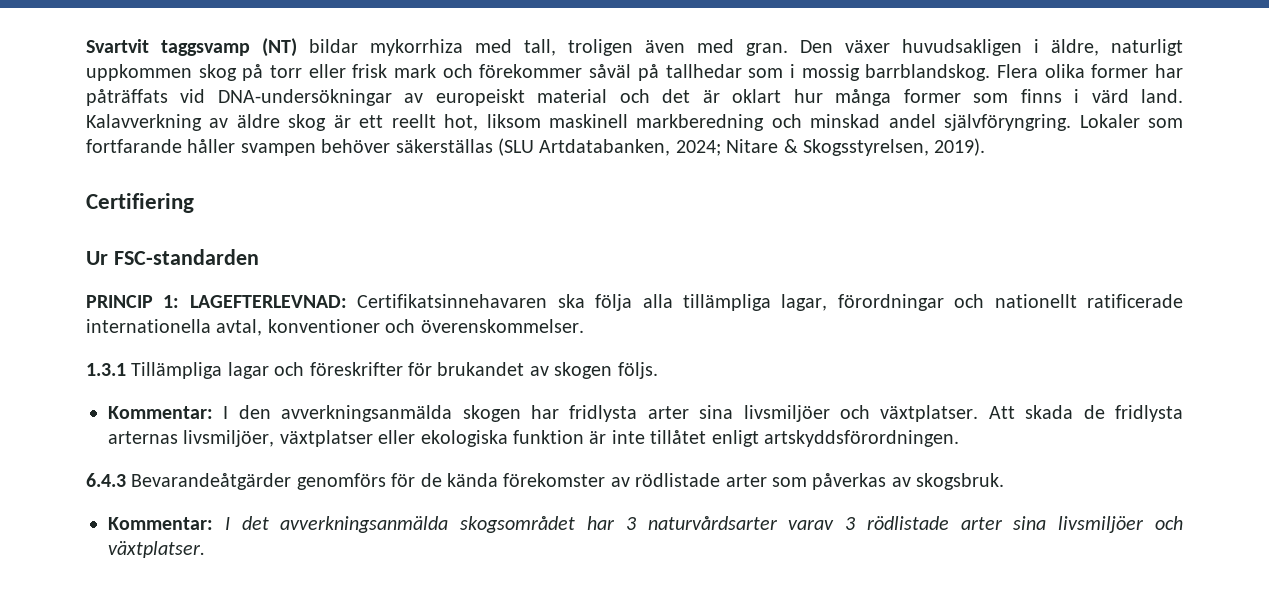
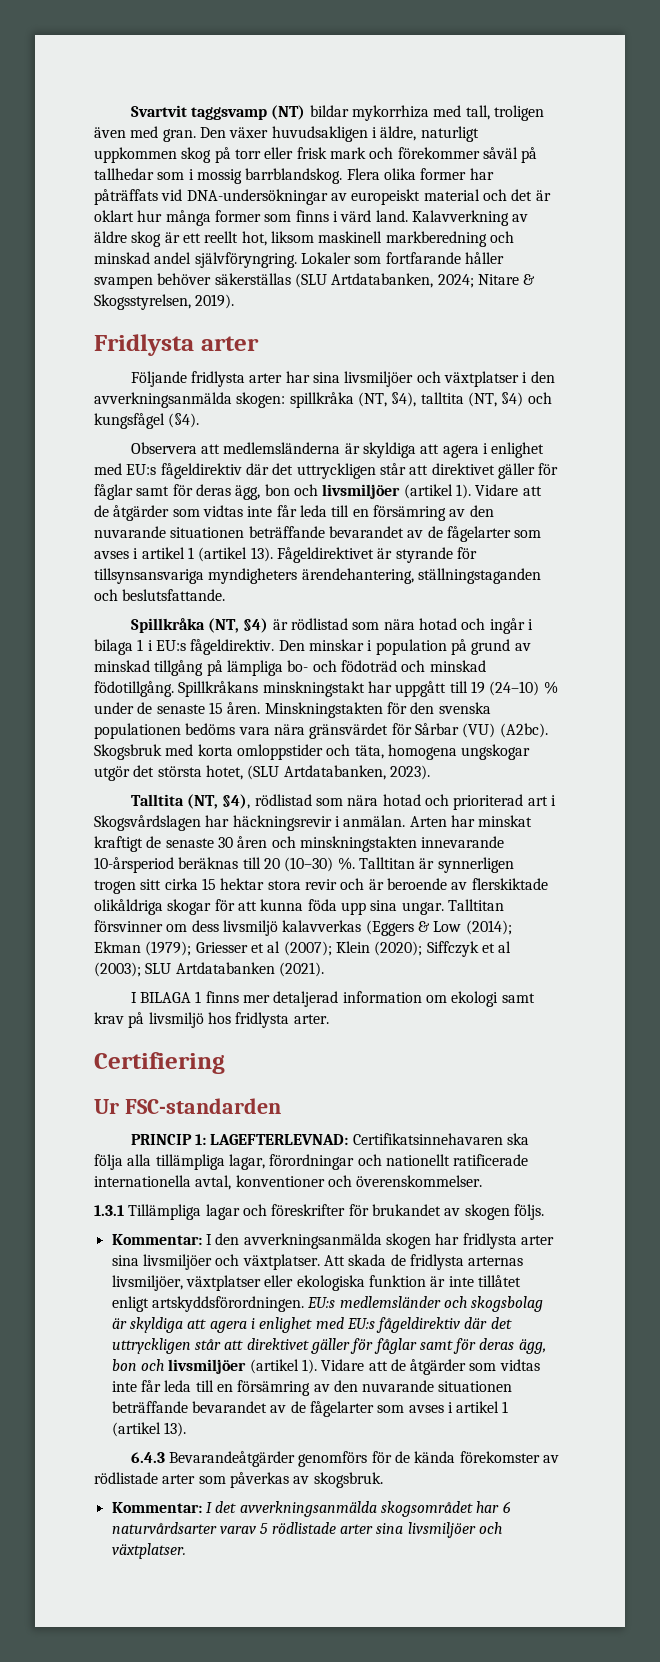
+ Fridlysta arter
+ Följande fridlysta arter har sina livsmiljöer och växtplatser i den avverkningsanmälda skogen: spillkråka (NT, §4), talltita (NT, §4) och kungsfågel (§4).
+ Observera att medlemsländerna är skyldiga att agera i enlighet med EU:s fågeldirektiv där det uttryckligen står att direktivet gäller för fåglar samt för deras ägg, bon och livsmiljöer (artikel 1). Vidare att de åtgärder som vidtas inte får leda till en försämring av den nuvarande situationen beträffande bevarandet av de fågelarter som avses i artikel 1 (artikel 13). Fågeldirektivet är styrande för tillsynsansvariga myndigheters ärendehantering, ställningstaganden och beslutsfattande.
+ Spillkråka (NT, §4) är rödlistad som nära hotad och ingår i bilaga 1 i EU:s fågeldirektiv. Den minskar i population på grund av minskad tillgång på lämpliga bo- och födoträd och minskad födotillgång. Spillkråkans minskningstakt har uppgått till 19 (24–10) % under de senaste 15 åren. Minskningstakten för den svenska populationen bedöms vara nära gränsvärdet för Sårbar (VU) (A2bc). Skogsbruk med korta omloppstider och täta, homogena ungskogar utgör det största hotet, (SLU Artdatabanken, 2023).
+ Talltita (NT, §4), rödlistad som nära hotad och prioriterad art i Skogsvårdslagen har häckningsrevir i anmälan. Arten har minskat kraftigt de senaste 30 åren och minskningstakten innevarande 10-årsperiod beräknas till 20 (10–30) %. Talltitan är synnerligen trogen sitt cirka 15 hektar stora revir och är beroende av flerskiktade olikåldriga skogar för att kunna föda upp sina ungar. Talltitan försvinner om dess livsmiljö kalavverkas (Eggers & Low (2014); Ekman (1979); Griesser et al (2007); Klein (2020); Siffczyk et al (2003); SLU Artdatabanken (2021).
+ I BILAGA 1 finns mer detaljerad information om ekologi samt krav på livsmiljö hos fridlysta arter.
+ EU:s medlemsländer och skogsbolag är skyldiga att agera i enlighet med EU:s fågeldirektiv där det uttryckligen står att direktivet gäller för fåglar samt för deras ägg, bon och livsmiljöer (artikel 1). Vidare att de åtgärder som vidtas inte får leda till en försämring av den nuvarande situationen beträffande bevarandet av de fågelarter som avses i artikel 1 (artikel 13).
- Kommentar: I det avverkningsanmälda skogsområdet har 3 naturvårdsarter varav 3 rödlistade arter sina livsmiljöer och växtplatser.
+ Kommentar: I det avverkningsanmälda skogsområdet har 6 naturvårdsarter varav 5 rödlistade arter sina livsmiljöer och växtplatser.

